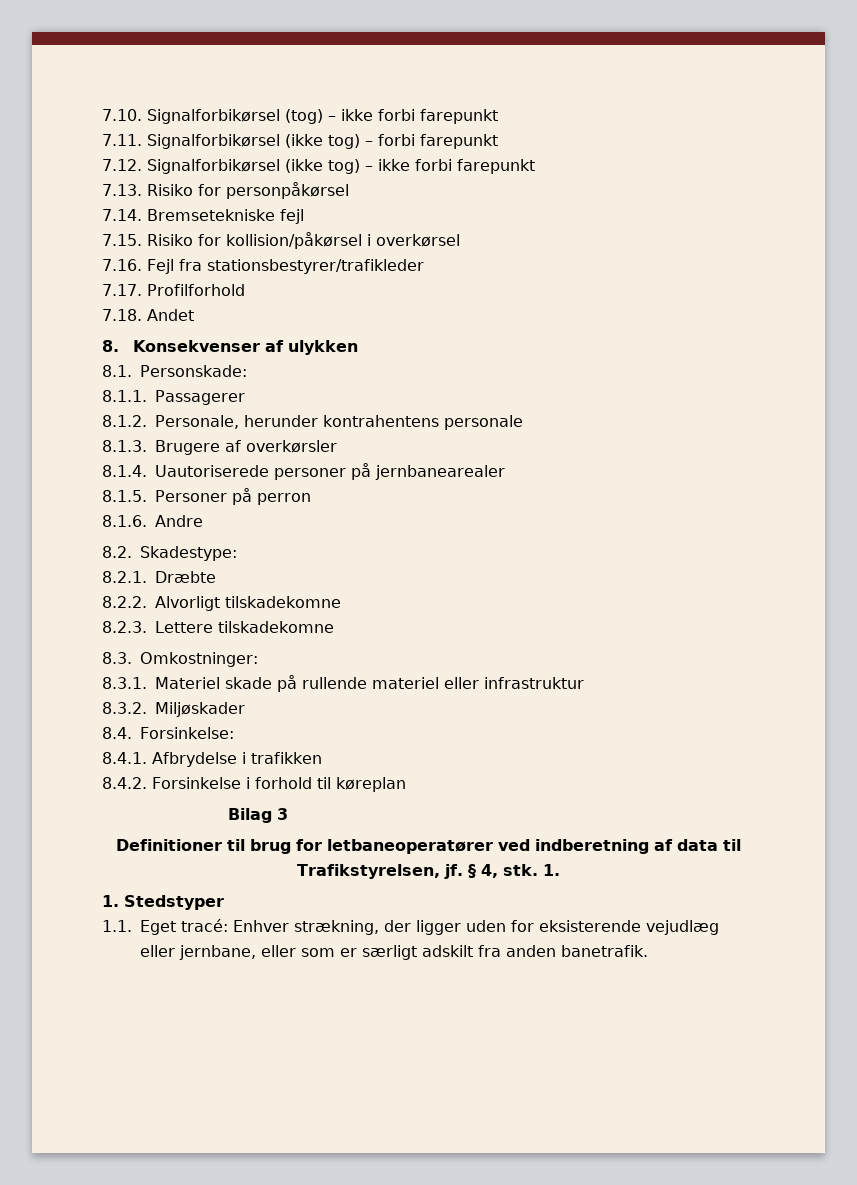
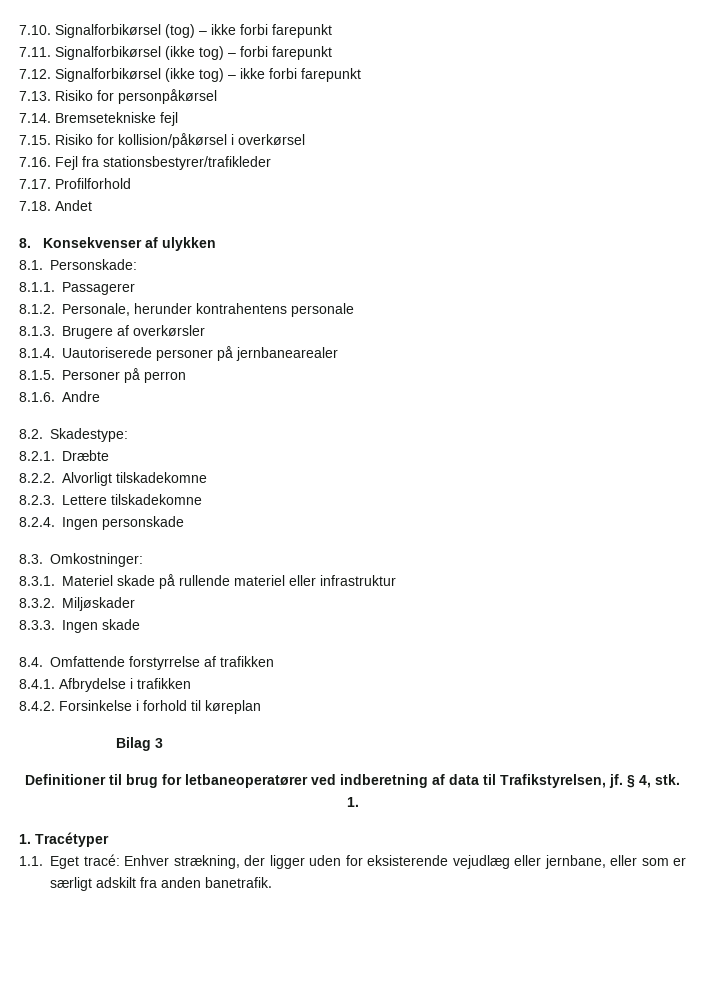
+ 8.2.4. Ingen personskade
- 8.4. Forsinkelse:
+ 8.3.3. Ingen skade
+ 8.4. Omfattende forstyrrelse af trafikken
- 1. Stedstyper
+ 1. Tracétyper

